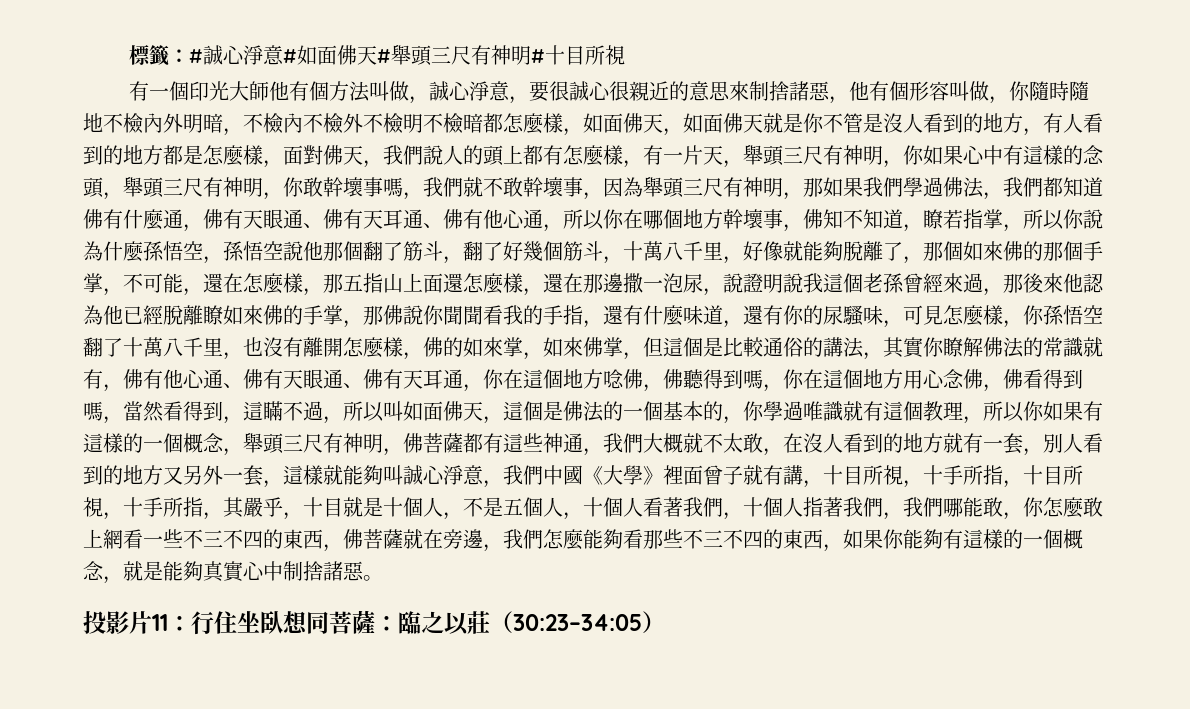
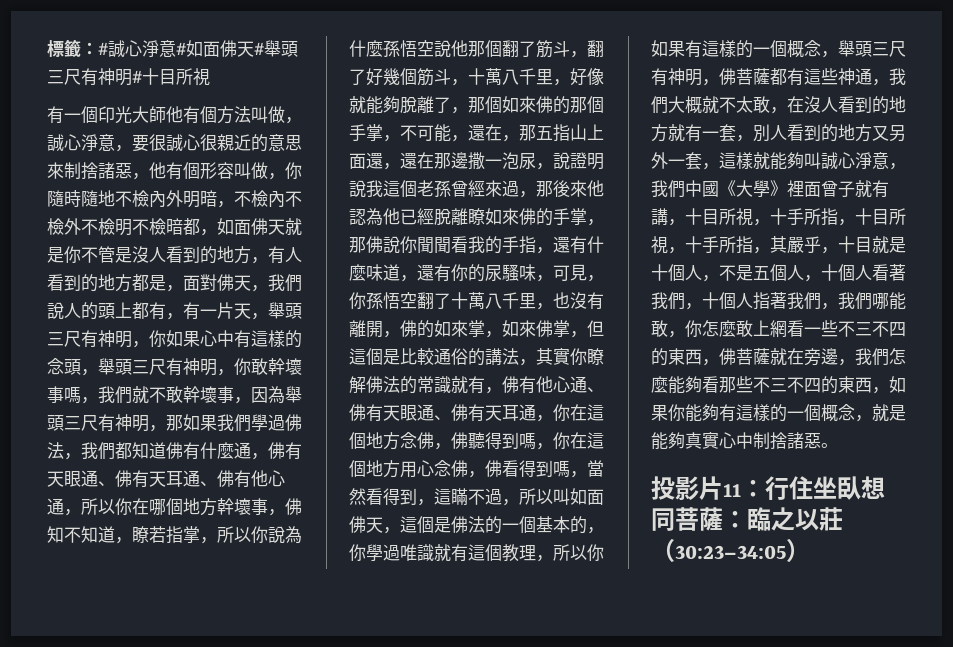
- 有一個印光大師他有個方法叫做，誠心淨意，要很誠心很親近的意思來制捨諸惡，他有個形容叫做，你隨時隨地不檢內外明暗，不檢內不檢外不檢明不檢暗都怎麼樣，如面佛天，如面佛天就是你不管是沒人看到的地方，有人看到的地方都是怎麼樣，面對佛天，我們說人的頭上都有怎麼樣，有一片天，舉頭三尺有神明，你如果心中有這樣的念頭，舉頭三尺有神明，你敢幹壞事嗎，我們就不敢幹壞事，因為舉頭三尺有神明，那如果我們學過佛法，我們都知道佛有什麼通，佛有天眼通、佛有天耳通、佛有他心通，所以你在哪個地方幹壞事，佛知不知道，瞭若指掌，所以你說為什麼孫悟空，孫悟空說他那個翻了筋斗，翻了好幾個筋斗，十萬八千里，好像就能夠脫離了，那個如來佛的那個手掌，不可能，還在怎麼樣，那五指山上面還怎麼樣，還在那邊撒一泡尿，說證明說我這個老孫曾經來過，那後來他認為他已經脫離瞭如來佛的手掌，那佛說你聞聞看我的手指，還有什麼味道，還有你的尿騷味，可見怎麼樣，你孫悟空翻了十萬八千里，也沒有離開怎麼樣，佛的如來掌，如來佛掌，但這個是比較通俗的講法，其實你瞭解佛法的常識就有，佛有他心通、佛有天眼通、佛有天耳通，你在這個地方唸佛，佛聽得到嗎，你在這個地方用心念佛，佛看得到嗎，當然看得到，這瞞不過，所以叫如面佛天，這個是佛法的一個基本的，你學過唯識就有這個教理，所以你如果有這樣的一個概念，舉頭三尺有神明，佛菩薩都有這些神通，我們大概就不太敢，在沒人看到的地方就有一套，別人看到的地方又另外一套，這樣就能夠叫誠心淨意，我們中國《大學》裡面曾子就有講，十目所視，十手所指，十目所視，十手所指，其嚴乎，十目就是十個人，不是五個人，十個人看著我們，十個人指著我們，我們哪能敢，你怎麼敢上網看一些不三不四的東西，佛菩薩就在旁邊，我們怎麼能夠看那些不三不四的東西，如果你能夠有這樣的一個概念，就是能夠真實心中制捨諸惡。
+ 有一個印光大師他有個方法叫做，誠心淨意，要很誠心很親近的意思來制捨諸惡，他有個形容叫做，你隨時隨地不檢內外明暗，不檢內不檢外不檢明不檢暗都，如面佛天就是你不管是沒人看到的地方，有人看到的地方都是，面對佛天，我們說人的頭上都有，有一片天，舉頭三尺有神明，你如果心中有這樣的念頭，舉頭三尺有神明，你敢幹壞事嗎，我們就不敢幹壞事，因為舉頭三尺有神明，那如果我們學過佛法，我們都知道佛有什麼通，佛有天眼通、佛有天耳通、佛有他心通，所以你在哪個地方幹壞事，佛知不知道，瞭若指掌，所以你說為什麼孫悟空說他那個翻了筋斗，翻了好幾個筋斗，十萬八千里，好像就能夠脫離了，那個如來佛的那個手掌，不可能，還在，那五指山上面還，還在那邊撒一泡尿，說證明說我這個老孫曾經來過，那後來他認為他已經脫離瞭如來佛的手掌，那佛說你聞聞看我的手指，還有什麼味道，還有你的尿騷味，可見，你孫悟空翻了十萬八千里，也沒有離開，佛的如來掌，如來佛掌，但這個是比較通俗的講法，其實你瞭解佛法的常識就有，佛有他心通、佛有天眼通、佛有天耳通，你在這個地方念佛，佛聽得到嗎，你在這個地方用心念佛，佛看得到嗎，當然看得到，這瞞不過，所以叫如面佛天，這個是佛法的一個基本的，你學過唯識就有這個教理，所以你如果有這樣的一個概念，舉頭三尺有神明，佛菩薩都有這些神通，我們大概就不太敢，在沒人看到的地方就有一套，別人看到的地方又另外一套，這樣就能夠叫誠心淨意，我們中國《大學》裡面曾子就有講，十目所視，十手所指，十目所視，十手所指，其嚴乎，十目就是十個人，不是五個人，十個人看著我們，十個人指著我們，我們哪能敢，你怎麼敢上網看一些不三不四的東西，佛菩薩就在旁邊，我們怎麼能夠看那些不三不四的東西，如果你能夠有這樣的一個概念，就是能夠真實心中制捨諸惡。

